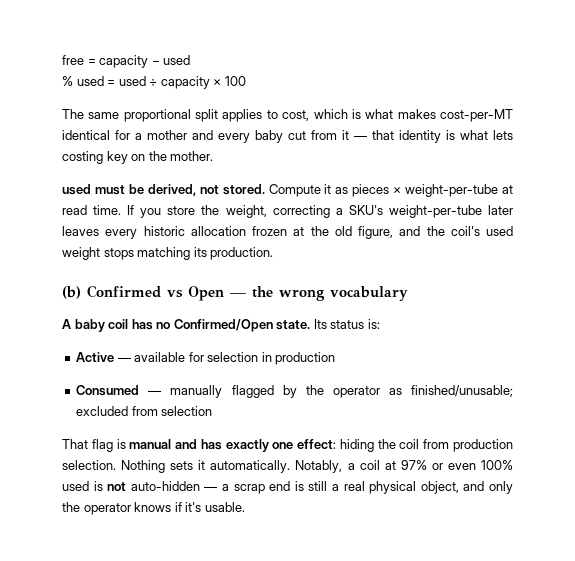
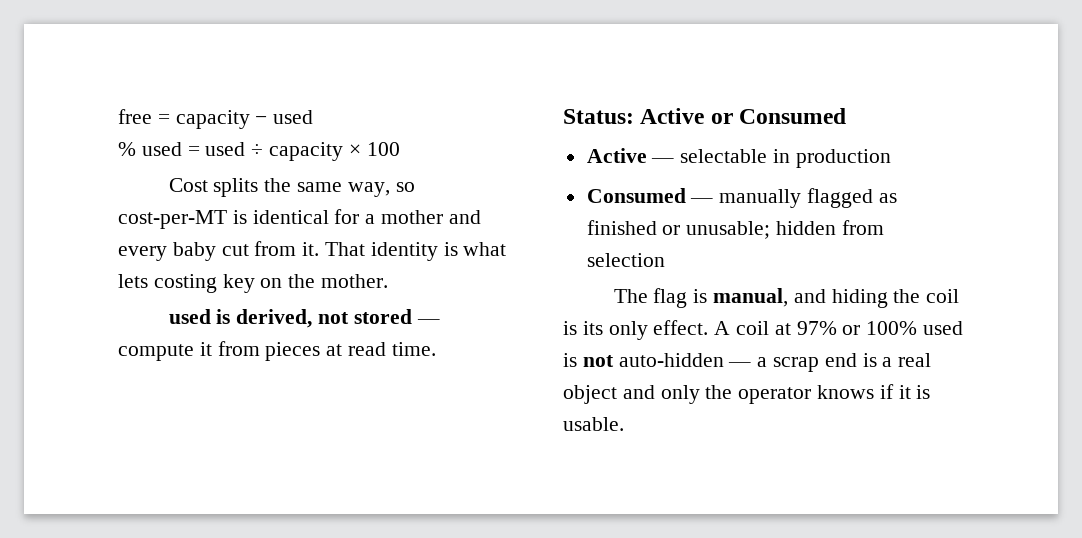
- The same proportional split applies to cost, which is what makes cost-per-MT identical for a mother and every baby cut from it — that identity is what lets costing key on the mother.
+ Cost splits the same way, so cost-per-MT is identical for a mother and every baby cut from it. That identity is what lets costing key on the mother.
- used must be derived, not stored. Compute it as pieces × weight-per-tube at read time. If you store the weight, correcting a SKU's weight-per-tube later leaves every historic allocation frozen at the old figure, and the coil's used weight stops matching its production.
- (b) Confirmed vs Open — the wrong vocabulary
- A baby coil has no Confirmed/Open state. Its status is:
+ used is derived, not stored — compute it from pieces at read time.
+ Status: Active or Consumed
- Active — available for selection in production
+ Active — selectable in production
- Consumed — manually flagged by the operator as finished/unusable; excluded from selection
+ Consumed — manually flagged as finished or unusable; hidden from selection
- That flag is manual and has exactly one effect: hiding the coil from production selection. Nothing sets it automatically. Notably, a coil at 97% or even 100% used is not auto-hidden — a scrap end is still a real physical object, and only the operator knows if it's usable.
+ The flag is manual, and hiding the coil is its only effect. A coil at 97% or 100% used is not auto-hidden — a scrap end is a real object and only the operator knows if it is usable.

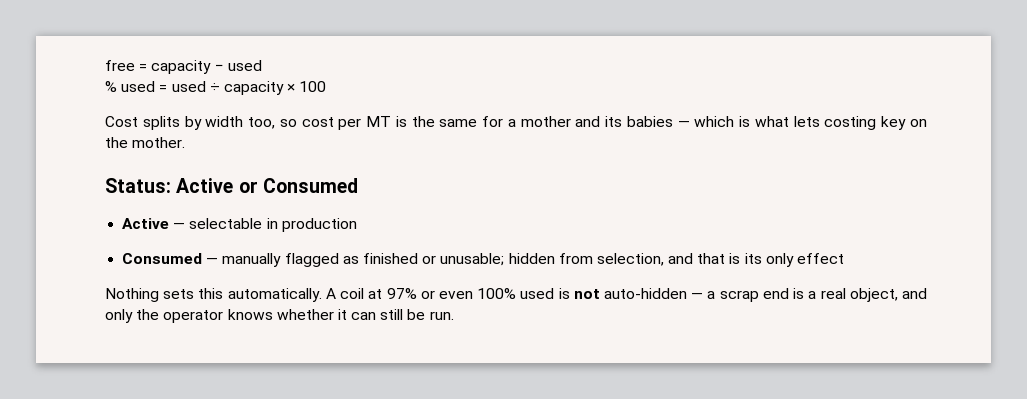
- Cost splits the same way, so cost-per-MT is identical for a mother and every baby cut from it. That identity is what lets costing key on the mother.
+ Cost splits by width too, so cost per MT is the same for a mother and its babies — which is what lets costing key on the mother.
- used is derived, not stored — compute it from pieces at read time.
- Consumed — manually flagged as finished or unusable; hidden from selection
- The flag is manual, and hiding the coil is its only effect.
+ Consumed — manually flagged as finished or unusable; hidden from selection, and that is its only effect
+ Nothing sets this automatically.
- A coil at 97% or 100% used is not auto-hidden — a scrap end is a real object and only the operator knows if it is usable.
+ A coil at 97% or even 100% used is not auto-hidden — a scrap end is a real object, and only the operator knows whether it can still be run.

